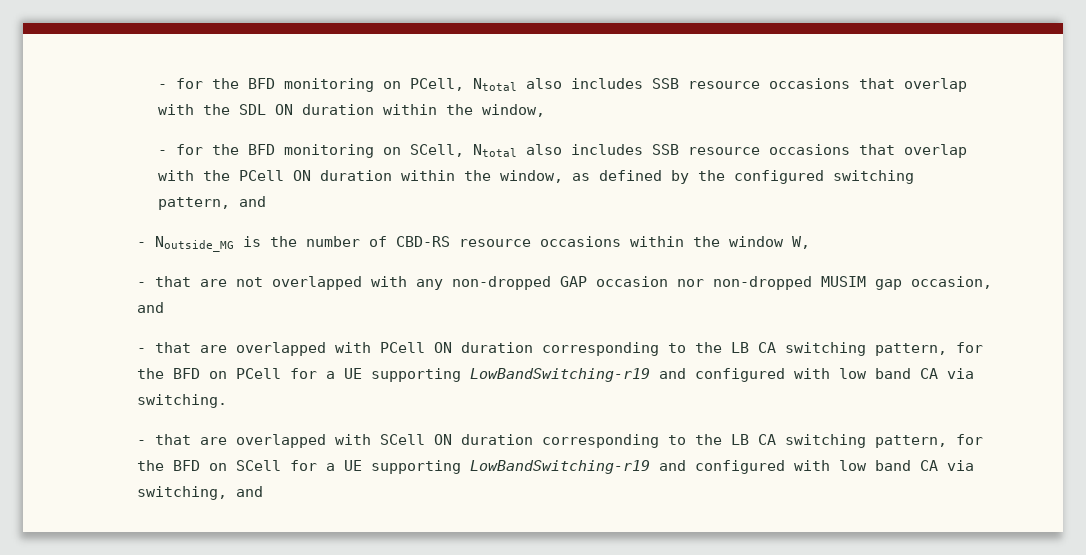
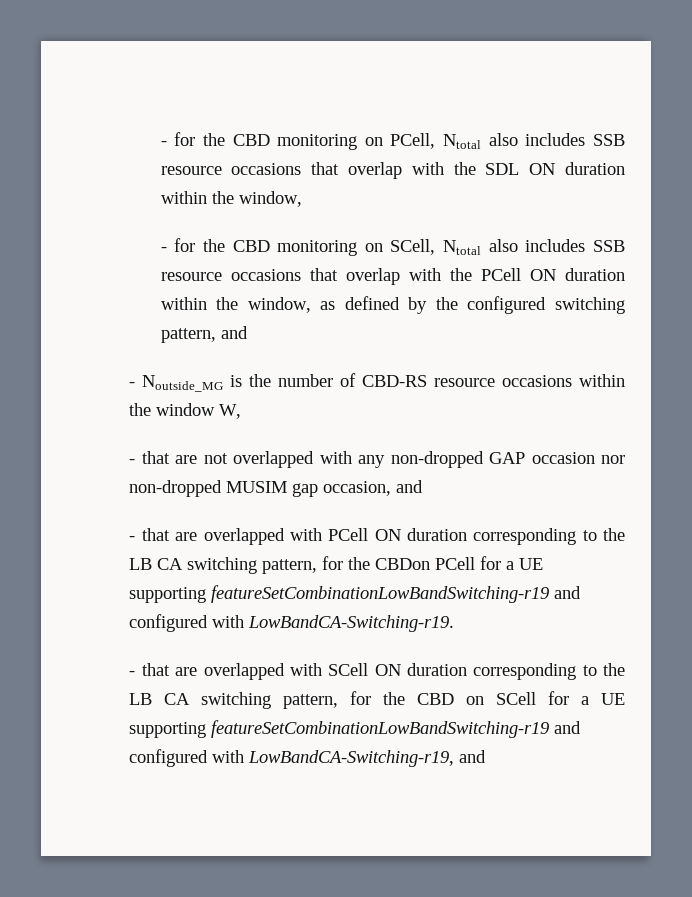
- - for the BFD monitoring on PCell, Ntotal also includes SSB resource occasions that overlap with the SDL ON duration within the window,
+ - for the CBD monitoring on PCell, Ntotal also includes SSB resource occasions that overlap with the SDL ON duration within the window,
- - for the BFD monitoring on SCell, Ntotal also includes SSB resource occasions that overlap with the PCell ON duration within the window, as defined by the configured switching pattern, and
+ - for the CBD monitoring on SCell, Ntotal also includes SSB resource occasions that overlap with the PCell ON duration within the window, as defined by the configured switching pattern, and
- - that are overlapped with PCell ON duration corresponding to the LB CA switching pattern, for the BFD on PCell for a UE supporting LowBandSwitching-r19 and configured with low band CA via switching.
+ - that are overlapped with PCell ON duration corresponding to the LB CA switching pattern, for the CBDon PCell for a UE supporting featureSetCombinationLowBandSwitching-r19 and configured with LowBandCA-Switching-r19.
- - that are overlapped with SCell ON duration corresponding to the LB CA switching pattern, for the BFD on SCell for a UE supporting LowBandSwitching-r19 and configured with low band CA via switching, and
+ - that are overlapped with SCell ON duration corresponding to the LB CA switching pattern, for the CBD on SCell for a UE supporting featureSetCombinationLowBandSwitching-r19 and configured with LowBandCA-Switching-r19, and

